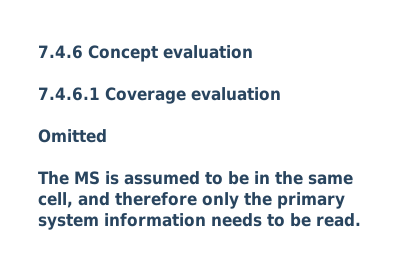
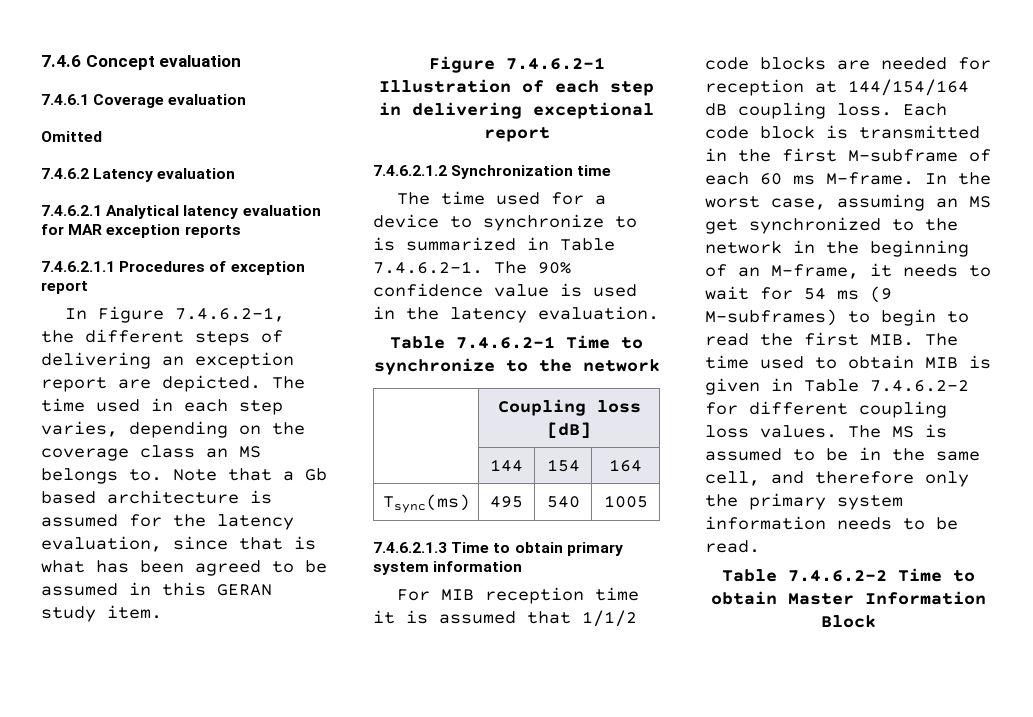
+ 7.4.6.2 Latency evaluation
+ 7.4.6.2.1 Analytical latency evaluation for MAR exception reports
+ 7.4.6.2.1.1 Procedures of exception report
+ In Figure 7.4.6.2-1, the different steps of delivering an exception report are depicted. The time used in each step varies, depending on the coverage class an MS belongs to. Note that a Gb based architecture is assumed for the latency evaluation, since that is what has been agreed to be assumed in this GERAN study item.
+ Figure 7.4.6.2-1 Illustration of each step in delivering exceptional report
+ 7.4.6.2.1.2 Synchronization time
+ The time used for a device to synchronize to is summarized in Table 7.4.6.2-1. The 90% confidence value is used in the latency evaluation.
+ Table 7.4.6.2-1 Time to synchronize to the network
+ | Coupling loss [dB]
+ | 144 | 154 | 164
+ Tsync(ms) | 495 | 540 | 1005
+ 7.4.6.2.1.3 Time to obtain primary system information
+ For MIB reception time it is assumed that 1/1/2 code blocks are needed for reception at 144/154/164 dB coupling loss. Each code block is transmitted in the first M-subframe of each 60 ms M-frame. In the worst case, assuming an MS get synchronized to the network in the beginning of an M-frame, it needs to wait for 54 ms (9 M-subframes) to begin to read the first MIB. The time used to obtain MIB is given in Table 7.4.6.2-2 for different coupling loss values.
+ Table 7.4.6.2-2 Time to obtain Master Information Block

